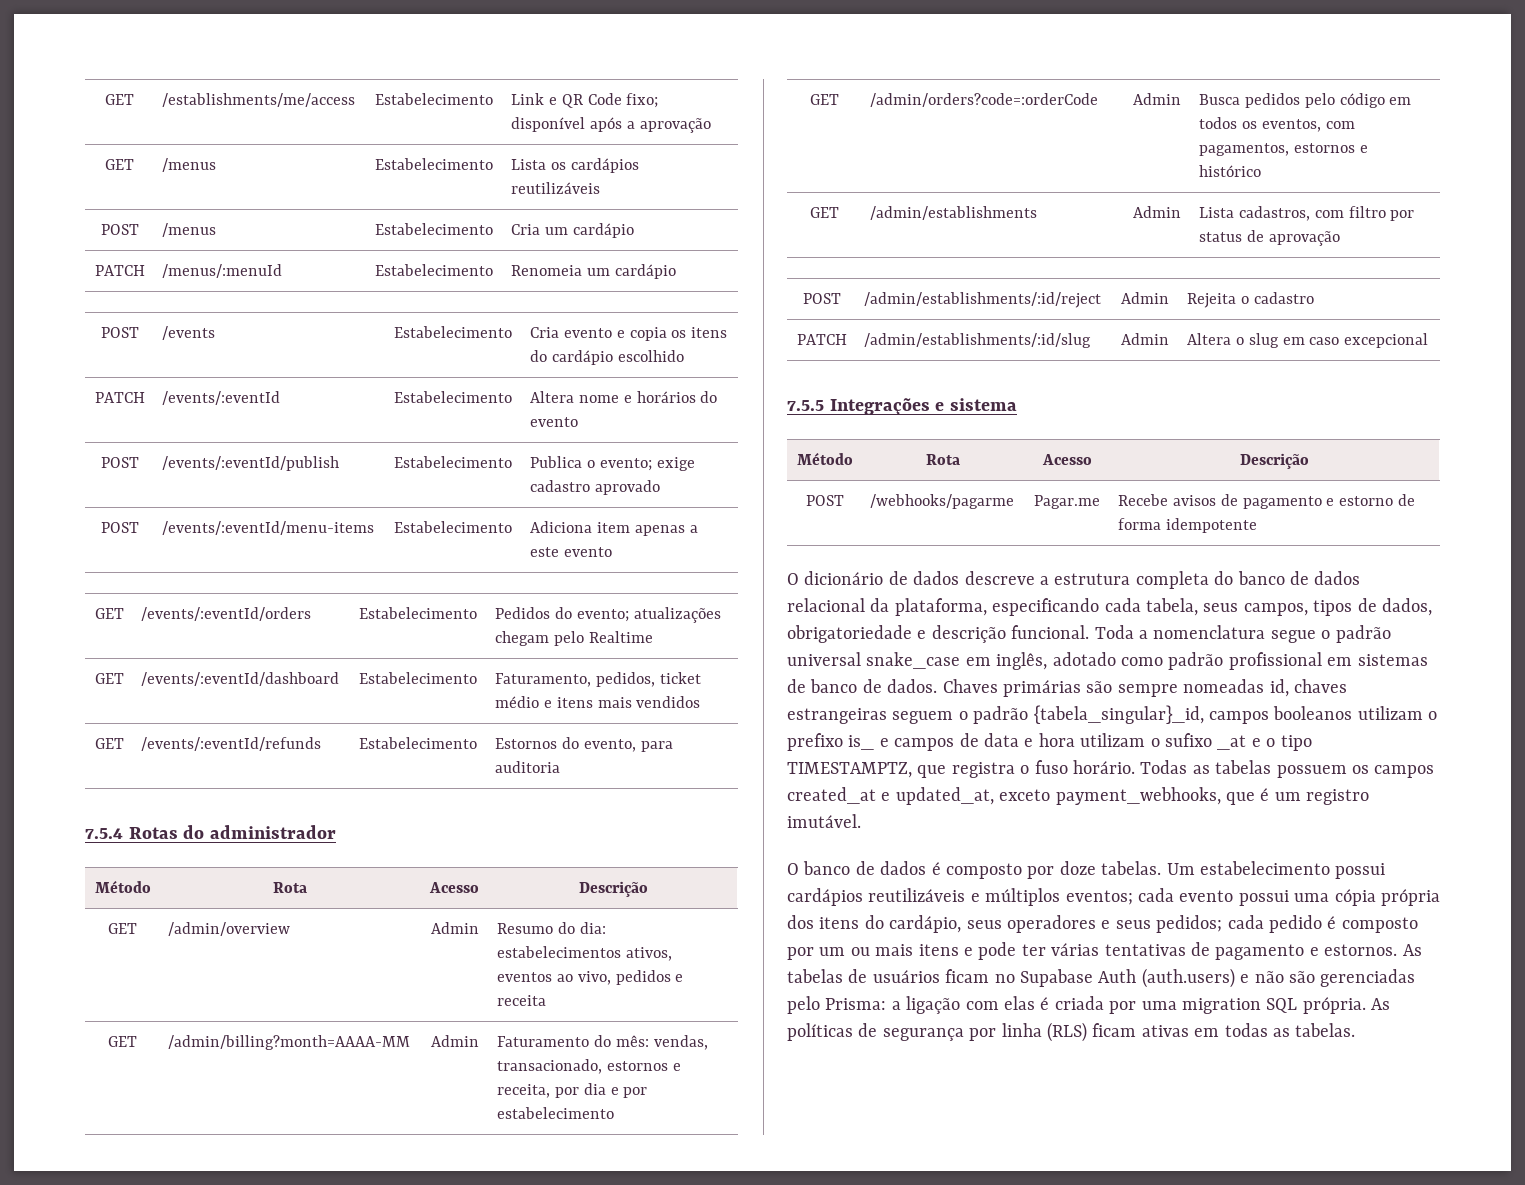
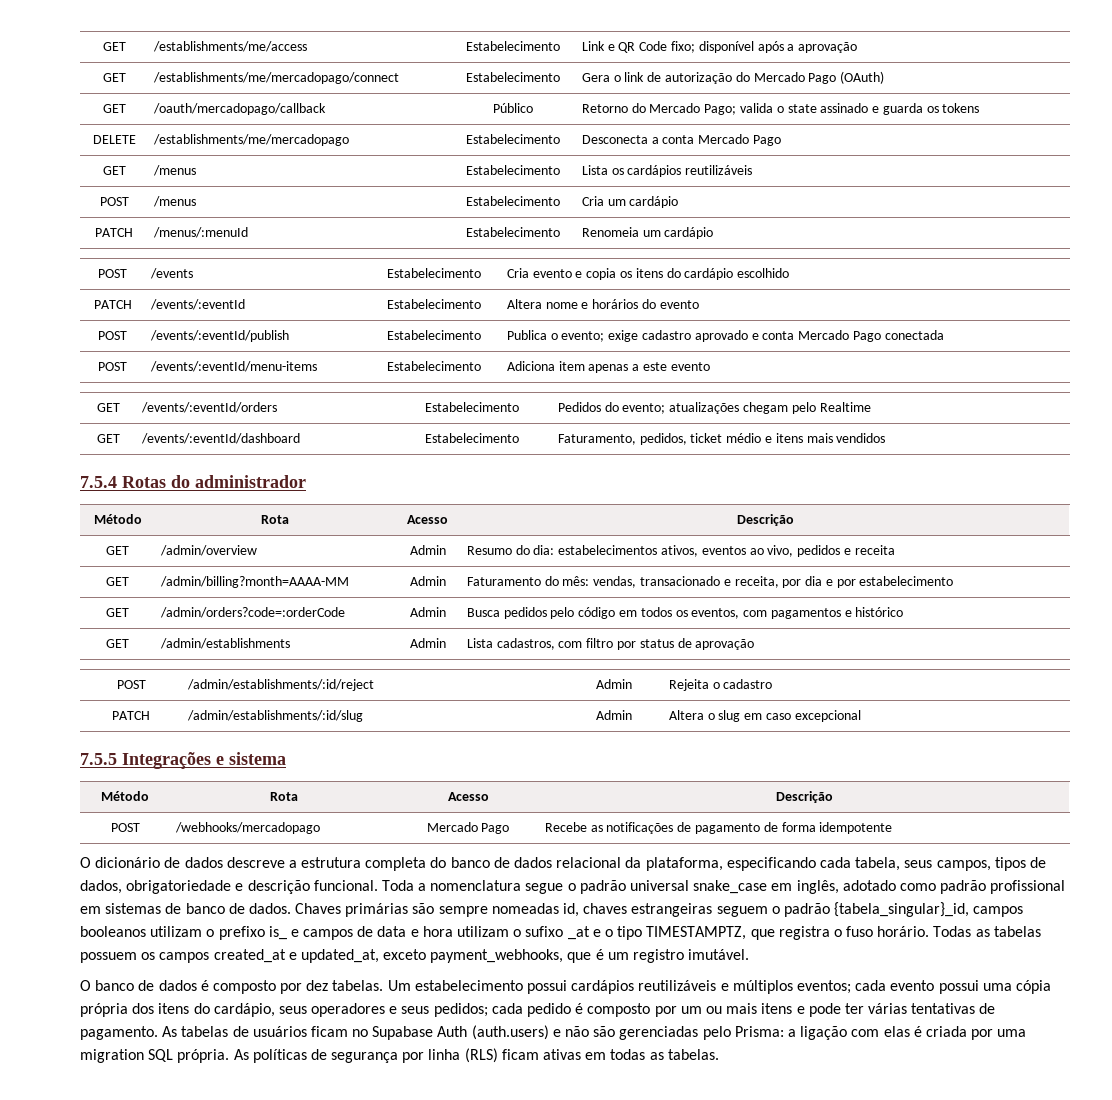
+ GET | /establishments/me/mercadopago/connect | Estabelecimento | Gera o link de autorização do Mercado Pago (OAuth)
+ GET | /oauth/mercadopago/callback | Público | Retorno do Mercado Pago; valida o state assinado e guarda os tokens
+ DELETE | /establishments/me/mercadopago | Estabelecimento | Desconecta a conta Mercado Pago
- POST | /events/:eventId/publish | Estabelecimento | Publica o evento; exige cadastro aprovado
+ POST | /events/:eventId/publish | Estabelecimento | Publica o evento; exige cadastro aprovado e conta Mercado Pago conectada
- GET | /events/:eventId/refunds | Estabelecimento | Estornos do evento, para auditoria
- GET | /admin/billing?month=AAAA-MM | Admin | Faturamento do mês: vendas, transacionado, estornos e receita, por dia e por estabelecimento
+ GET | /admin/billing?month=AAAA-MM | Admin | Faturamento do mês: vendas, transacionado e receita, por dia e por estabelecimento
- GET | /admin/orders?code=:orderCode | Admin | Busca pedidos pelo código em todos os eventos, com pagamentos, estornos e histórico
+ GET | /admin/orders?code=:orderCode | Admin | Busca pedidos pelo código em todos os eventos, com pagamentos e histórico
- POST | /webhooks/pagarme | Pagar.me | Recebe avisos de pagamento e estorno de forma idempotente
+ POST | /webhooks/mercadopago | Mercado Pago | Recebe as notificações de pagamento de forma idempotente
- O banco de dados é composto por doze tabelas.
+ O banco de dados é composto por dez tabelas.
- Um estabelecimento possui cardápios reutilizáveis e múltiplos eventos; cada evento possui uma cópia própria dos itens do cardápio, seus operadores e seus pedidos; cada pedido é composto por um ou mais itens e pode ter várias tentativas de pagamento e estornos.
+ Um estabelecimento possui cardápios reutilizáveis e múltiplos eventos; cada evento possui uma cópia própria dos itens do cardápio, seus operadores e seus pedidos; cada pedido é composto por um ou mais itens e pode ter várias tentativas de pagamento.

